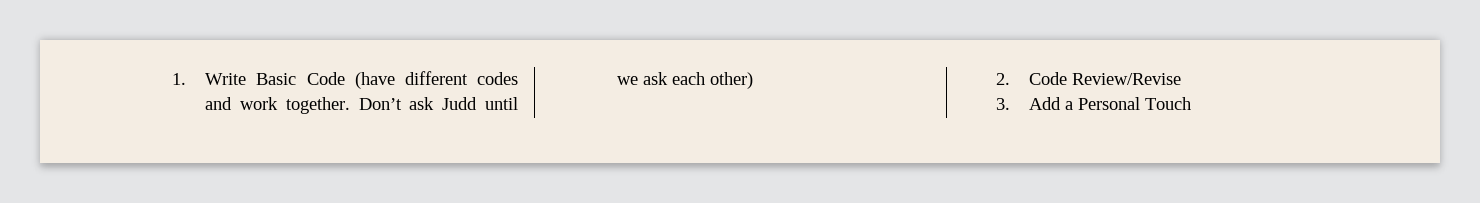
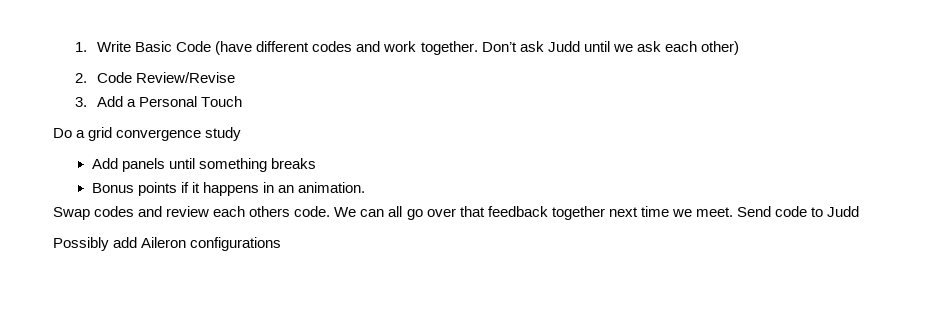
+ Do a grid convergence study
+ Add panels until something breaks
+ Bonus points if it happens in an animation.
+ Swap codes and review each others code. We can all go over that feedback together next time we meet. Send code to Judd
+ Possibly add Aileron configurations

